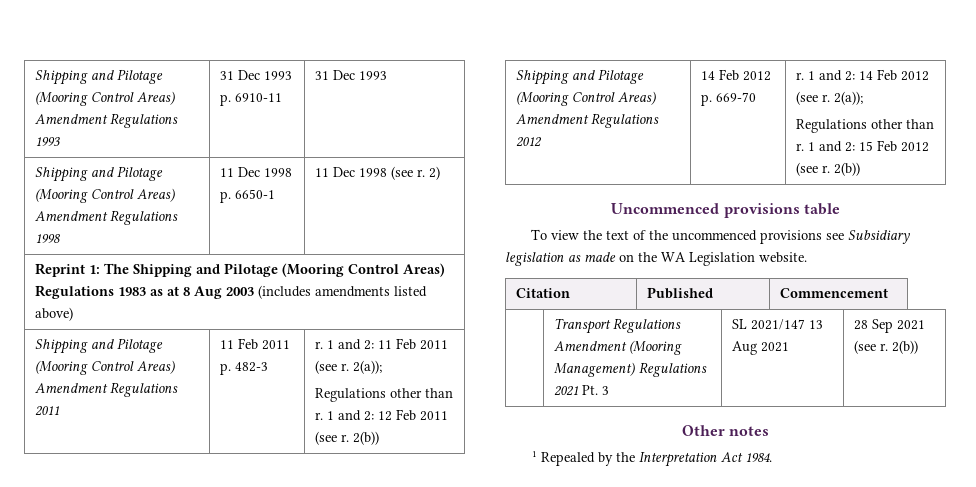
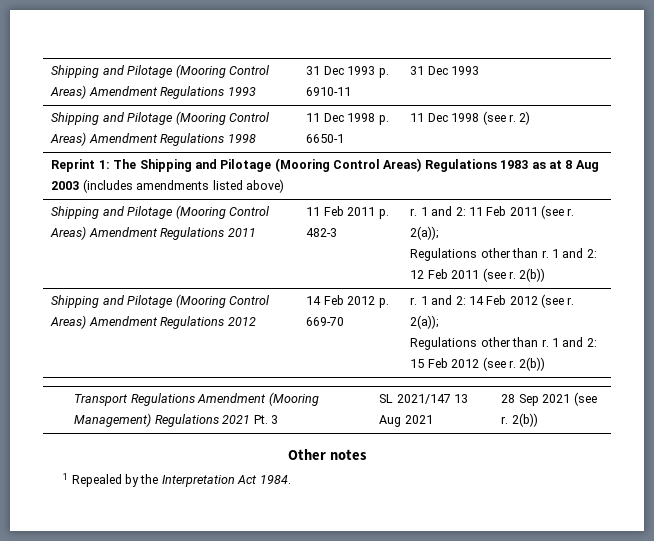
- Uncommenced provisions table
- To view the text of the uncommenced provisions see Subsidiary legislation as made on the WA Legislation website.
- Citation | Published | Commencement

